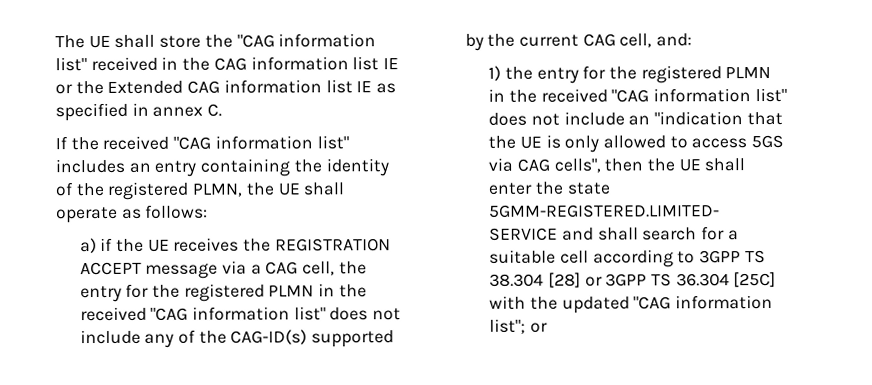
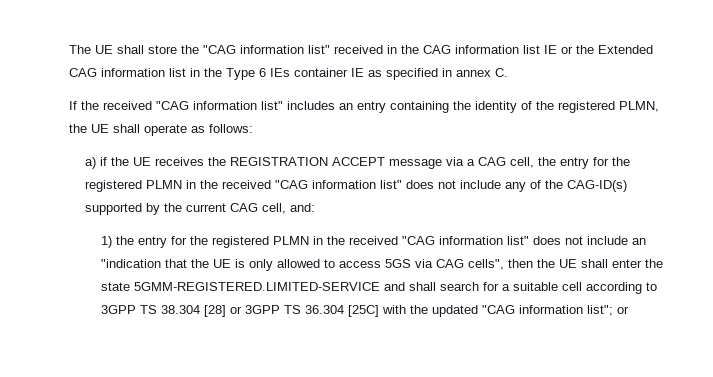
- The UE shall store the "CAG information list" received in the CAG information list IE or the Extended CAG information list IE as specified in annex C.
+ The UE shall store the "CAG information list" received in the CAG information list IE or the Extended CAG information list in the Type 6 IEs container IE as specified in annex C.

